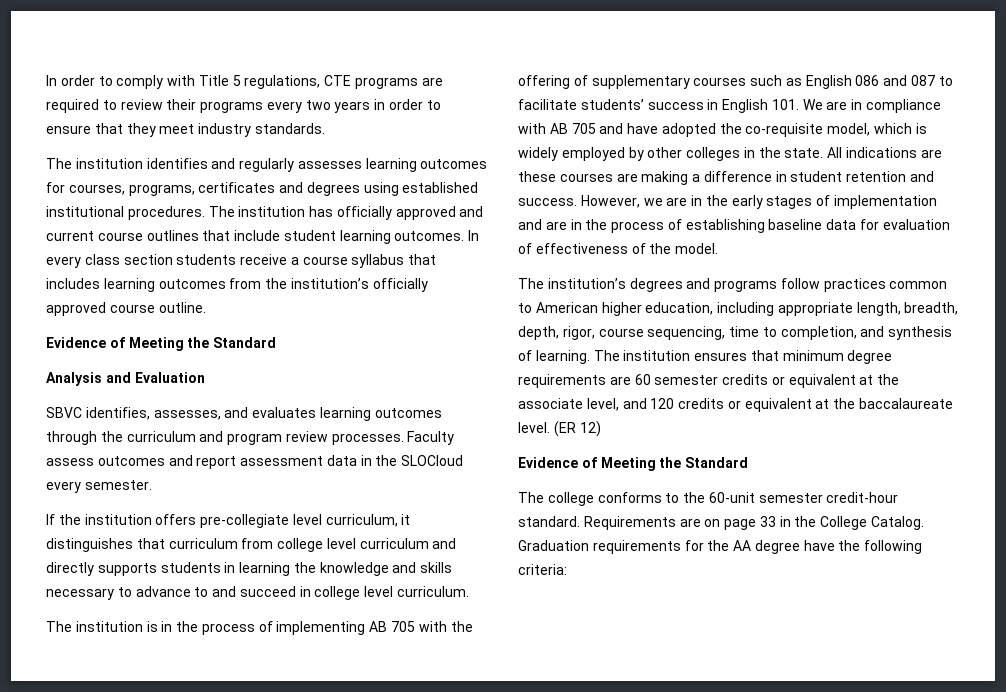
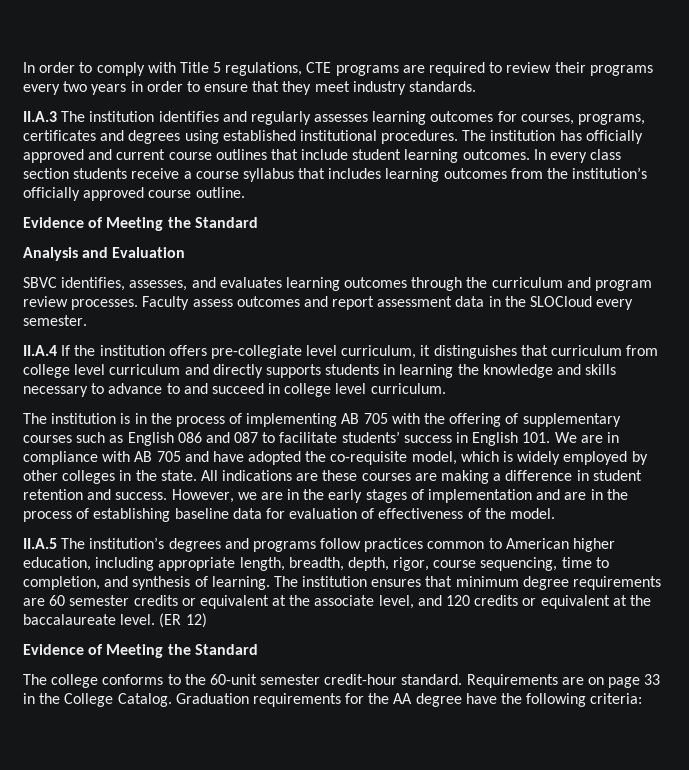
- The institution identifies and regularly assesses learning outcomes for courses, programs, certificates and degrees using established institutional procedures.
+ II.A.3 The institution identifies and regularly assesses learning outcomes for courses, programs, certificates and degrees using established institutional procedures.
- If the institution offers pre-collegiate level curriculum, it distinguishes that curriculum from college level curriculum and directly supports students in learning the knowledge and skills necessary to advance to and succeed in college level curriculum.
+ II.A.4 If the institution offers pre-collegiate level curriculum, it distinguishes that curriculum from college level curriculum and directly supports students in learning the knowledge and skills necessary to advance to and succeed in college level curriculum.
- The institution’s degrees and programs follow practices common to American higher education, including appropriate length, breadth, depth, rigor, course sequencing, time to completion, and synthesis of learning.
+ II.A.5 The institution’s degrees and programs follow practices common to American higher education, including appropriate length, breadth, depth, rigor, course sequencing, time to completion, and synthesis of learning.

